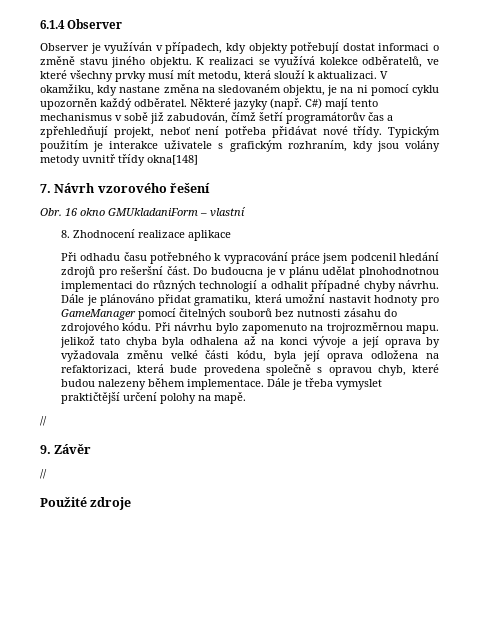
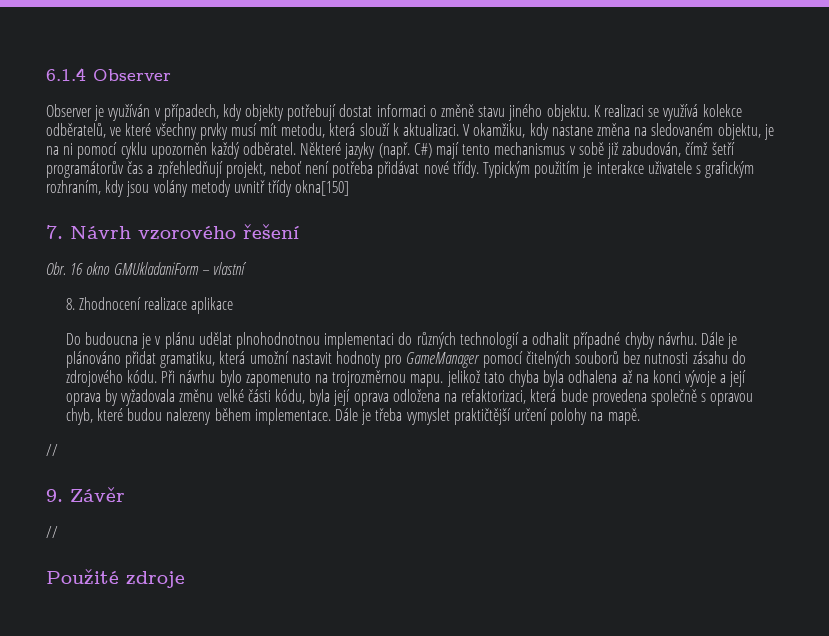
- Typickým použitím je interakce uživatele s grafickým rozhraním, kdy jsou volány metody uvnitř třídy okna[148]
+ Typickým použitím je interakce uživatele s grafickým rozhraním, kdy jsou volány metody uvnitř třídy okna[150]
- Při odhadu času potřebného k vypracování práce jsem podcenil hledání zdrojů pro rešeršní část.

